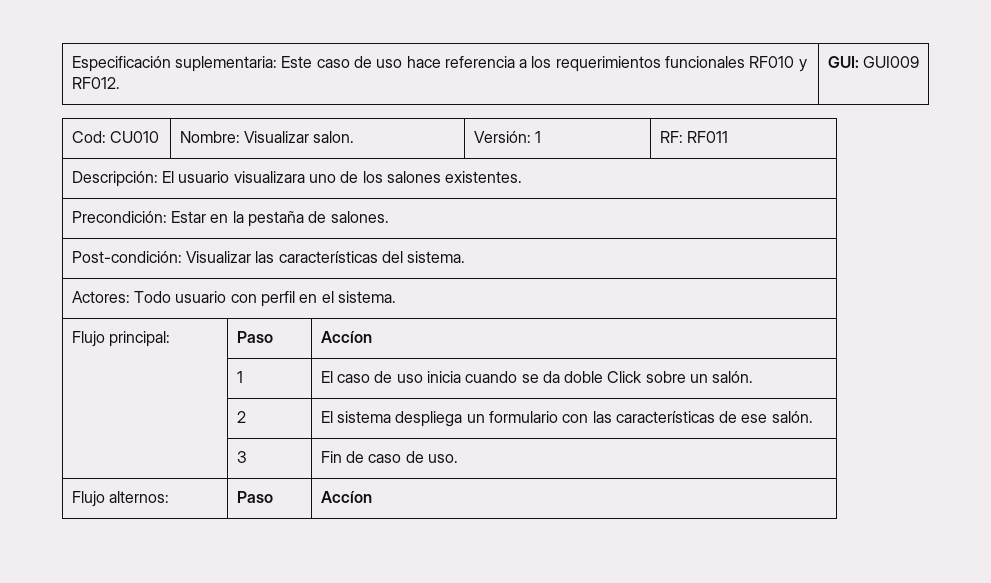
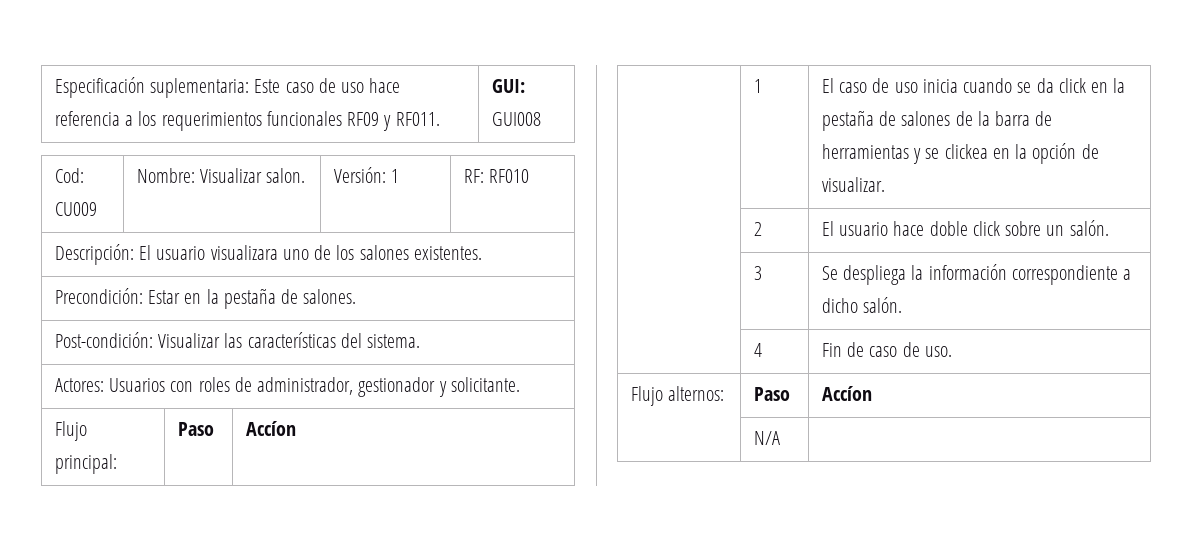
- Especificación suplementaria: Este caso de uso hace referencia a los requerimientos funcionales RF010 y RF012. | GUI: GUI009
+ Especificación suplementaria: Este caso de uso hace referencia a los requerimientos funcionales RF09 y RF011. | GUI: GUI008
- Cod: CU010 | Nombre: Visualizar salon. | Versión: 1 | RF: RF011
+ Cod: CU009 | Nombre: Visualizar salon. | Versión: 1 | RF: RF010
- Actores: Todo usuario con perfil en el sistema.
+ Actores: Usuarios con roles de administrador, gestionador y solicitante.
- | 1 | El caso de uso inicia cuando se da doble Click sobre un salón.
- | 2 | El sistema despliega un formulario con las características de ese salón.
- | 3 | Fin de caso de uso.
+ | 1 | El caso de uso inicia cuando se da click en la pestaña de salones de la barra de herramientas y se clickea en la opción de visualizar.
+ | 2 | El usuario hace doble click sobre un salón.
+ | 3 | Se despliega la información correspondiente a dicho salón.
+ | 4 | Fin de caso de uso.
+ | N/A |

